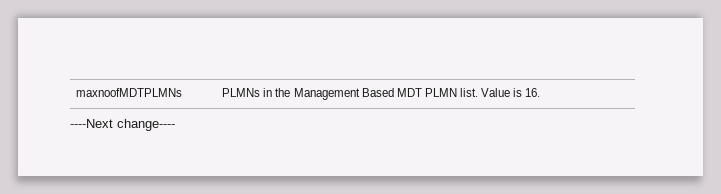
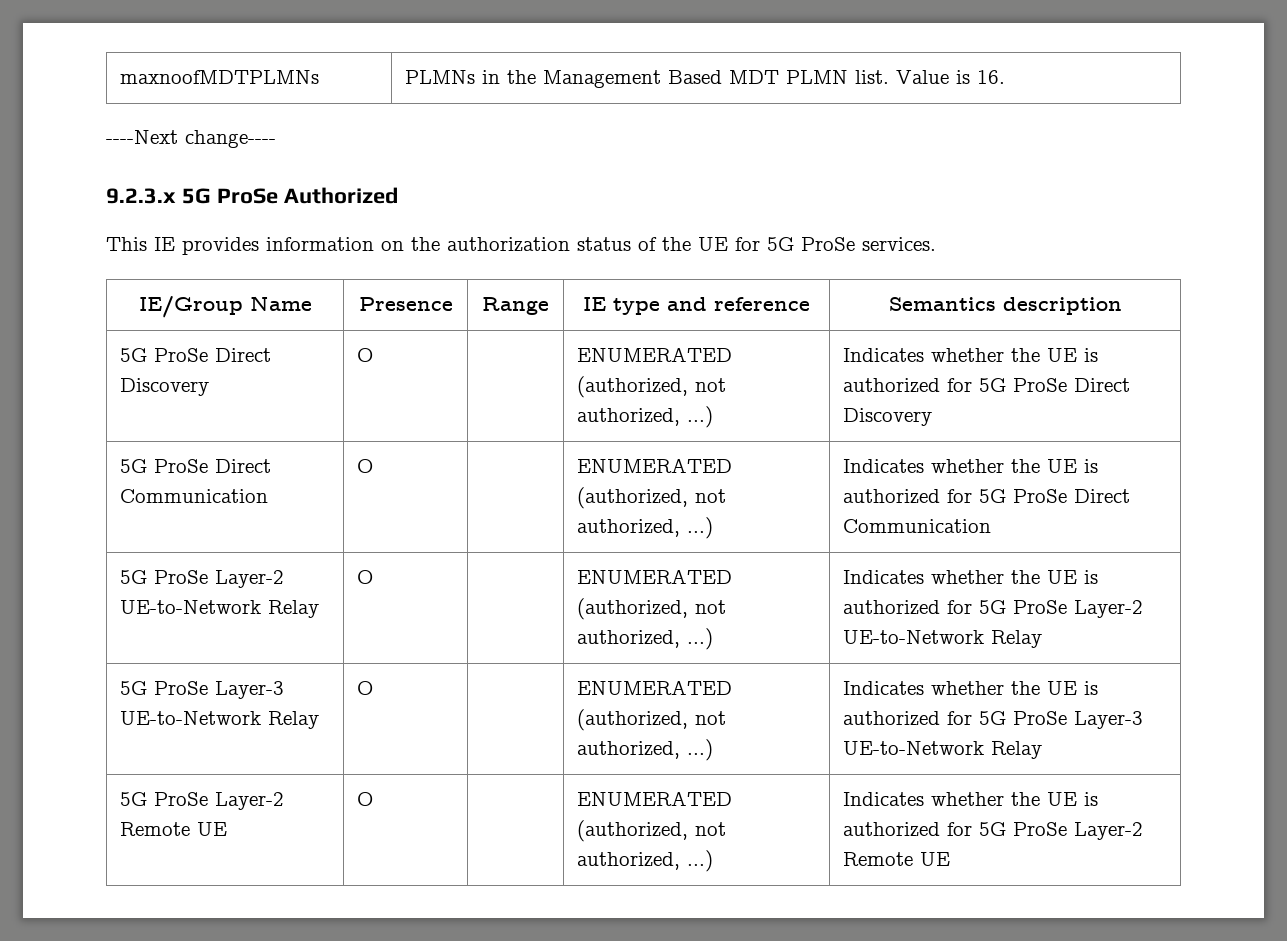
+ 9.2.3.x 5G ProSe Authorized
+ This IE provides information on the authorization status of the UE for 5G ProSe services.
+ IE/Group Name | Presence | Range | IE type and reference | Semantics description
+ 5G ProSe Direct Discovery | O | | ENUMERATED (authorized, not authorized, ...) | Indicates whether the UE is authorized for 5G ProSe Direct Discovery
+ 5G ProSe Direct Communication | O | | ENUMERATED (authorized, not authorized, ...) | Indicates whether the UE is authorized for 5G ProSe Direct Communication
+ 5G ProSe Layer-2 UE-to-Network Relay | O | | ENUMERATED (authorized, not authorized, ...) | Indicates whether the UE is authorized for 5G ProSe Layer-2 UE-to-Network Relay
+ 5G ProSe Layer-3 UE-to-Network Relay | O | | ENUMERATED (authorized, not authorized, ...) | Indicates whether the UE is authorized for 5G ProSe Layer-3 UE-to-Network Relay
+ 5G ProSe Layer-2 Remote UE | O | | ENUMERATED (authorized, not authorized, ...) | Indicates whether the UE is authorized for 5G ProSe Layer-2 Remote UE

